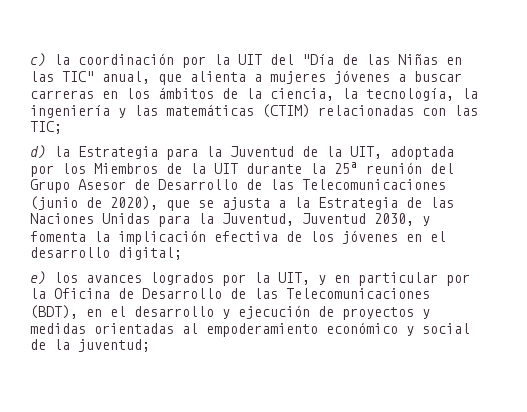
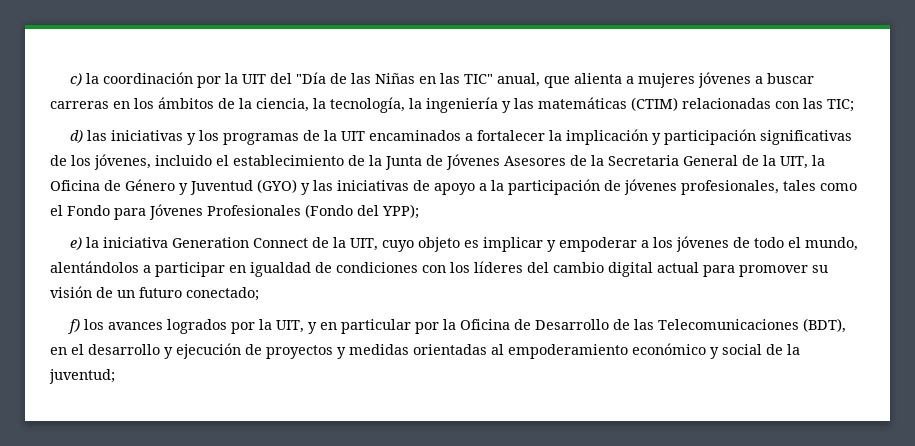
- d) la Estrategia para la Juventud de la UIT, adoptada por los Miembros de la UIT durante la 25ª reunión del Grupo Asesor de Desarrollo de las Telecomunicaciones (junio de 2020), que se ajusta a la Estrategia de las Naciones Unidas para la Juventud, Juventud 2030, y fomenta la implicación efectiva de los jóvenes en el desarrollo digital;
- e) los avances logrados por la UIT, y en particular por la Oficina de Desarrollo de las Telecomunicaciones (BDT), en el desarrollo y ejecución de proyectos y medidas orientadas al empoderamiento económico y social de la juventud;
+ d) las iniciativas y los programas de la UIT encaminados a fortalecer la implicación y participación significativas de los jóvenes, incluido el establecimiento de la Junta de Jóvenes Asesores de la Secretaria General de la UIT, la Oficina de Género y Juventud (GYO) y las iniciativas de apoyo a la participación de jóvenes profesionales, tales como el Fondo para Jóvenes Profesionales (Fondo del YPP);
+ e) la iniciativa Generation Connect de la UIT, cuyo objeto es implicar y empoderar a los jóvenes de todo el mundo, alentándolos a participar en igualdad de condiciones con los líderes del cambio digital actual para promover su visión de un futuro conectado;
+ f) los avances logrados por la UIT, y en particular por la Oficina de Desarrollo de las Telecomunicaciones (BDT), en el desarrollo y ejecución de proyectos y medidas orientadas al empoderamiento económico y social de la juventud;

